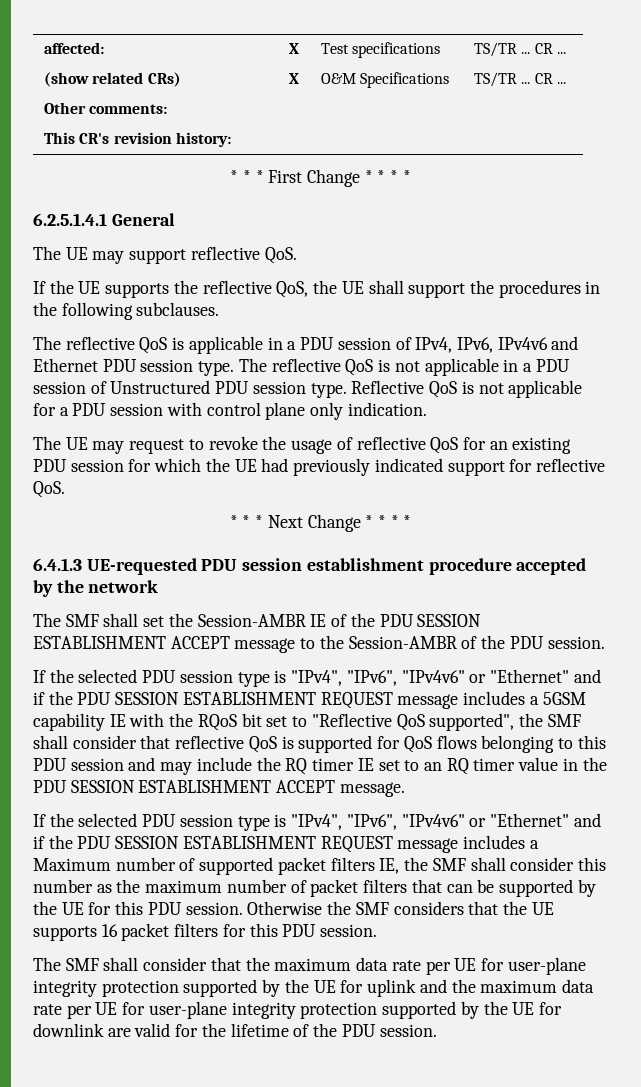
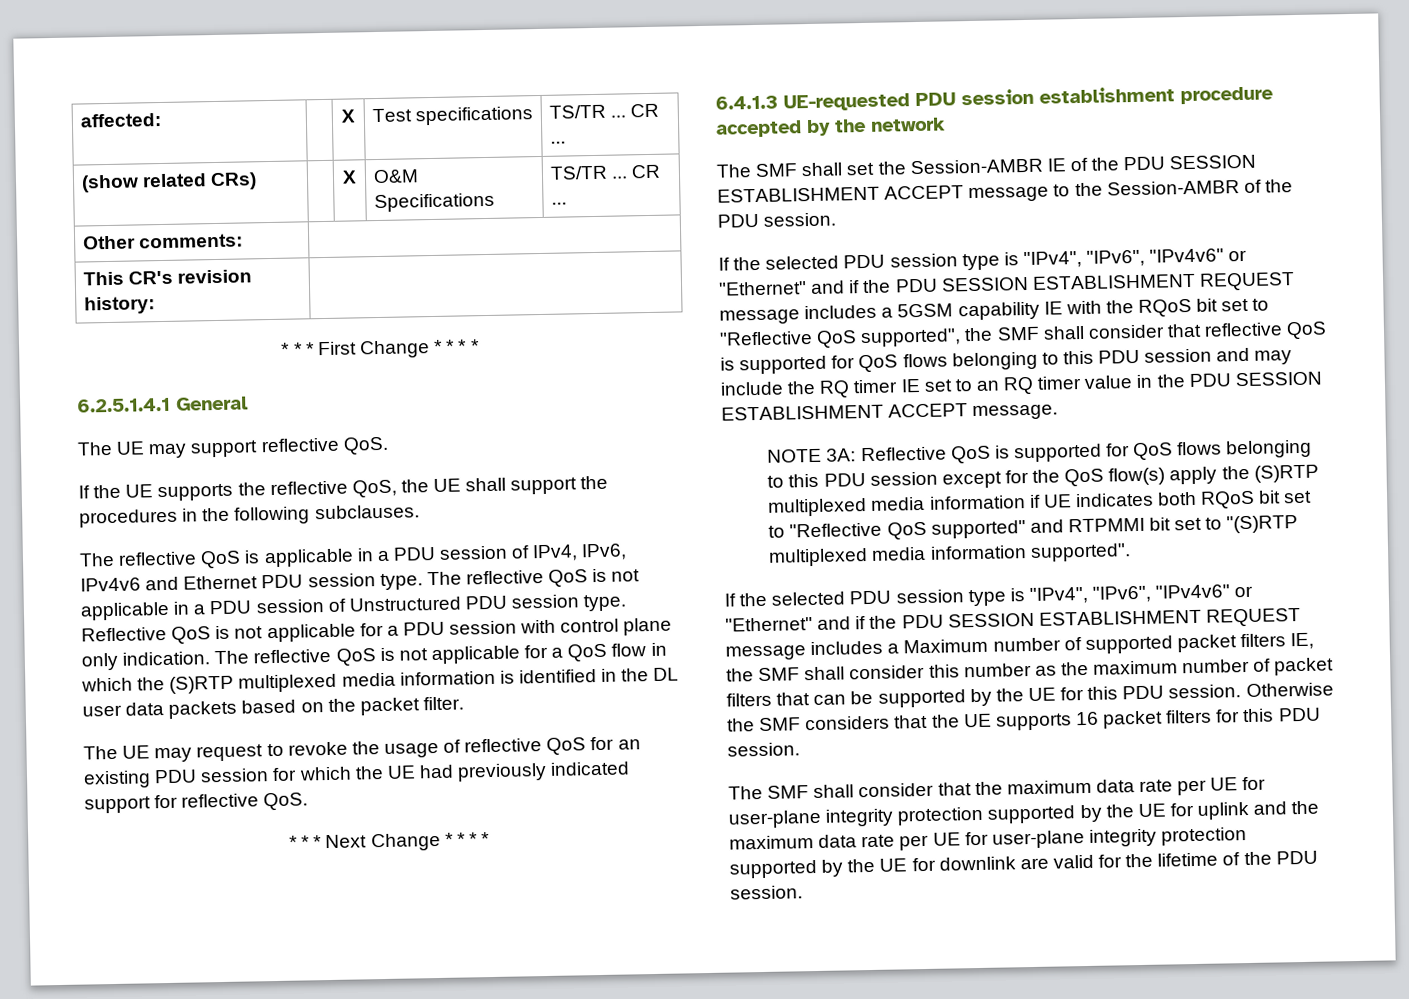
+ The reflective QoS is not applicable for a QoS flow in which the (S)RTP multiplexed media information is identified in the DL user data packets based on the packet filter.
+ NOTE 3A: Reflective QoS is supported for QoS flows belonging to this PDU session except for the QoS flow(s) apply the (S)RTP multiplexed media information if UE indicates both RQoS bit set to "Reflective QoS supported" and RTPMMI bit set to "(S)RTP multiplexed media information supported".

